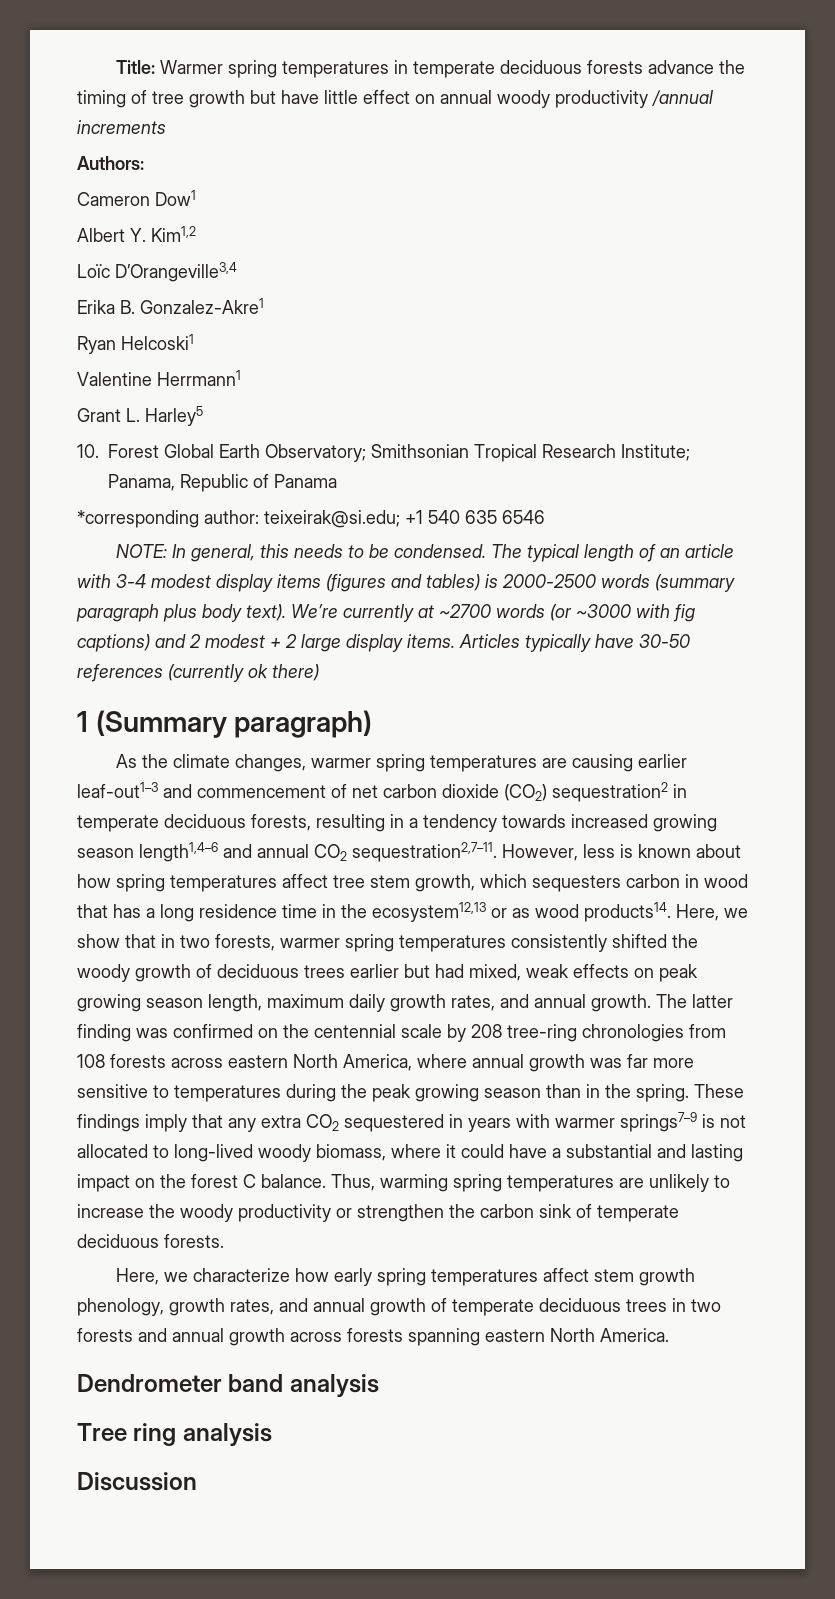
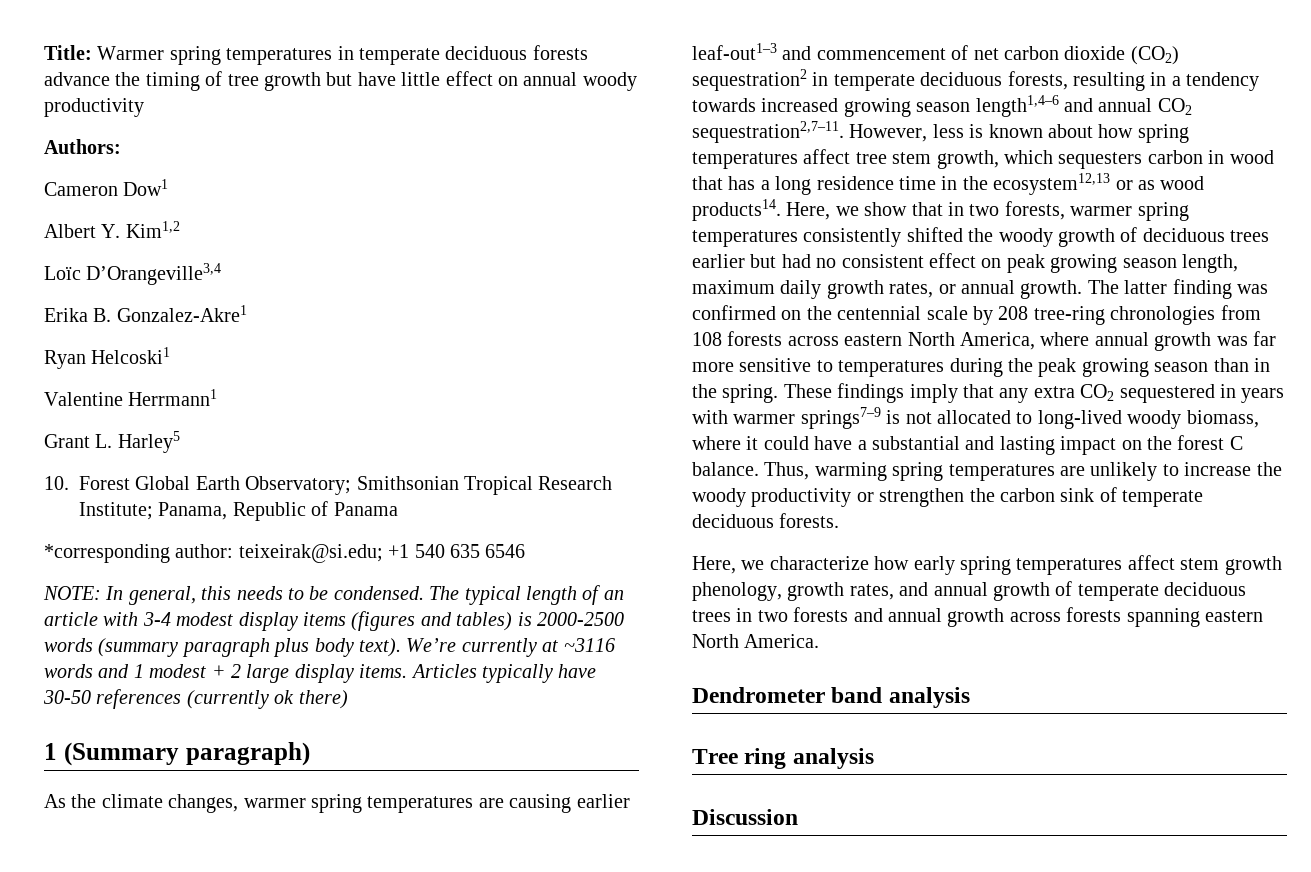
- Title: Warmer spring temperatures in temperate deciduous forests advance the timing of tree growth but have little effect on annual woody productivity /annual increments
+ Title: Warmer spring temperatures in temperate deciduous forests advance the timing of tree growth but have little effect on annual woody productivity
- We’re currently at ~2700 words (or ~3000 with fig captions) and 2 modest + 2 large display items.
+ We’re currently at ~3116 words and 1 modest + 2 large display items.
- Here, we show that in two forests, warmer spring temperatures consistently shifted the woody growth of deciduous trees earlier but had mixed, weak effects on peak growing season length, maximum daily growth rates, and annual growth.
+ Here, we show that in two forests, warmer spring temperatures consistently shifted the woody growth of deciduous trees earlier but had no consistent effect on peak growing season length, maximum daily growth rates, or annual growth.

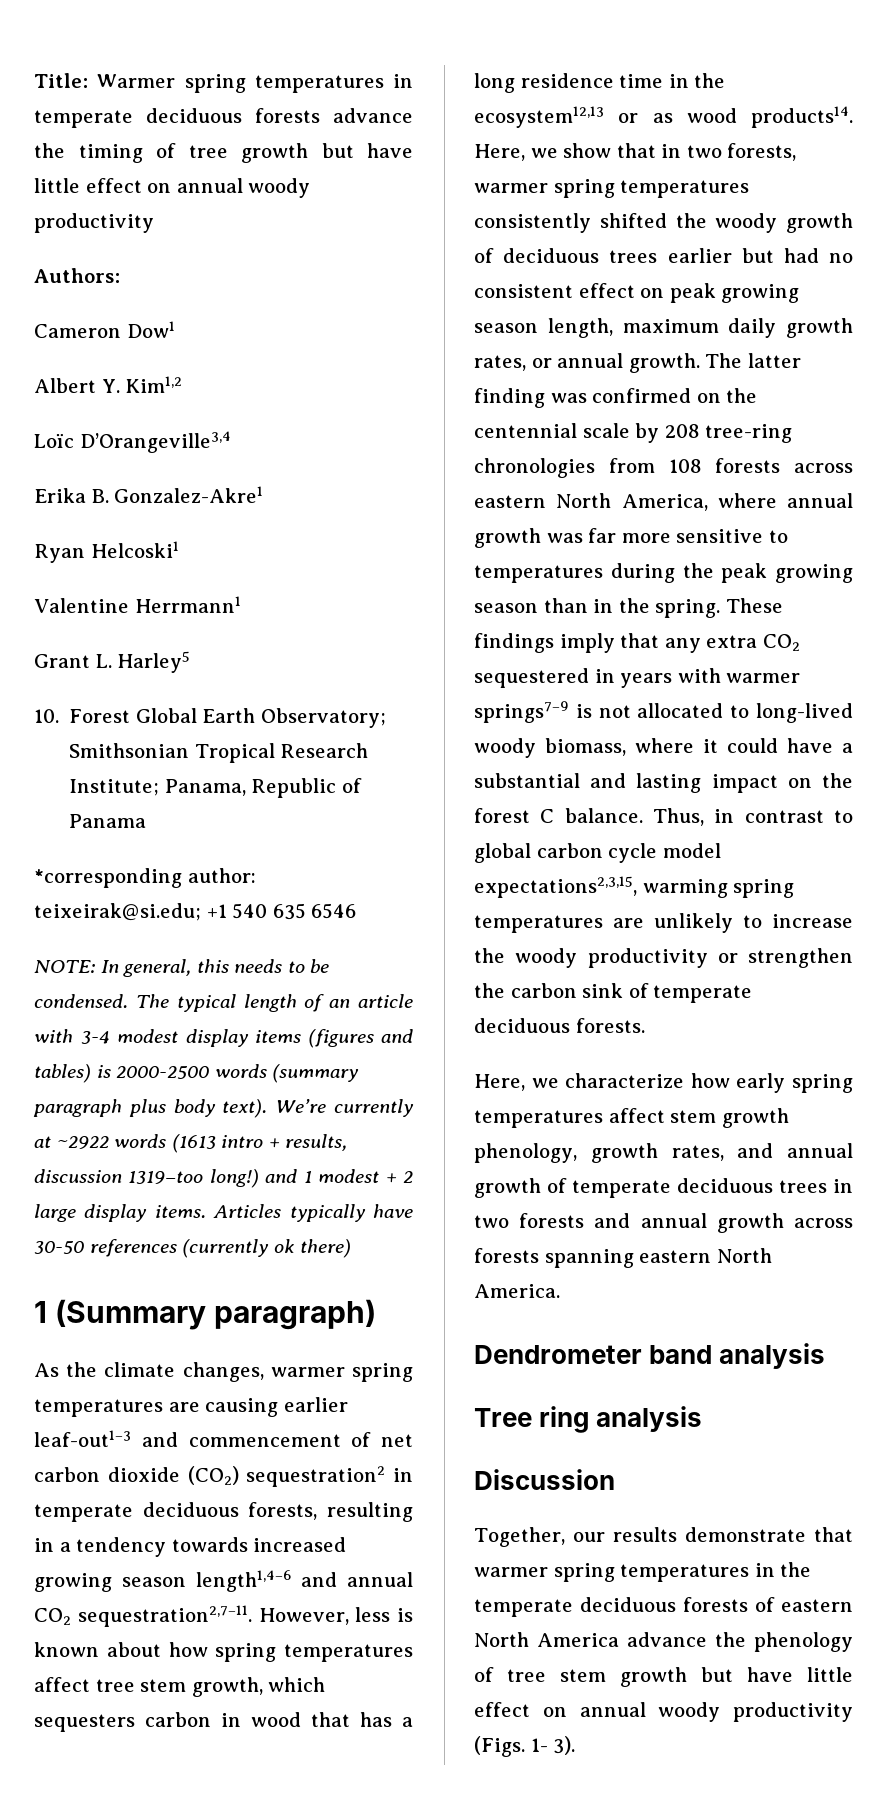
- We’re currently at ~3116 words and 1 modest + 2 large display items.
+ We’re currently at ~2922 words (1613 intro + results, discussion 1319–too long!) and 1 modest + 2 large display items.
- Thus, warming spring temperatures are unlikely to increase the woody productivity or strengthen the carbon sink of temperate deciduous forests.
+ Thus, in contrast to global carbon cycle model expectations2,3,15, warming spring temperatures are unlikely to increase the woody productivity or strengthen the carbon sink of temperate deciduous forests.
+ Together, our results demonstrate that warmer spring temperatures in the temperate deciduous forests of eastern North America advance the phenology of tree stem growth but have little effect on annual woody productivity (Figs. 1- 3).

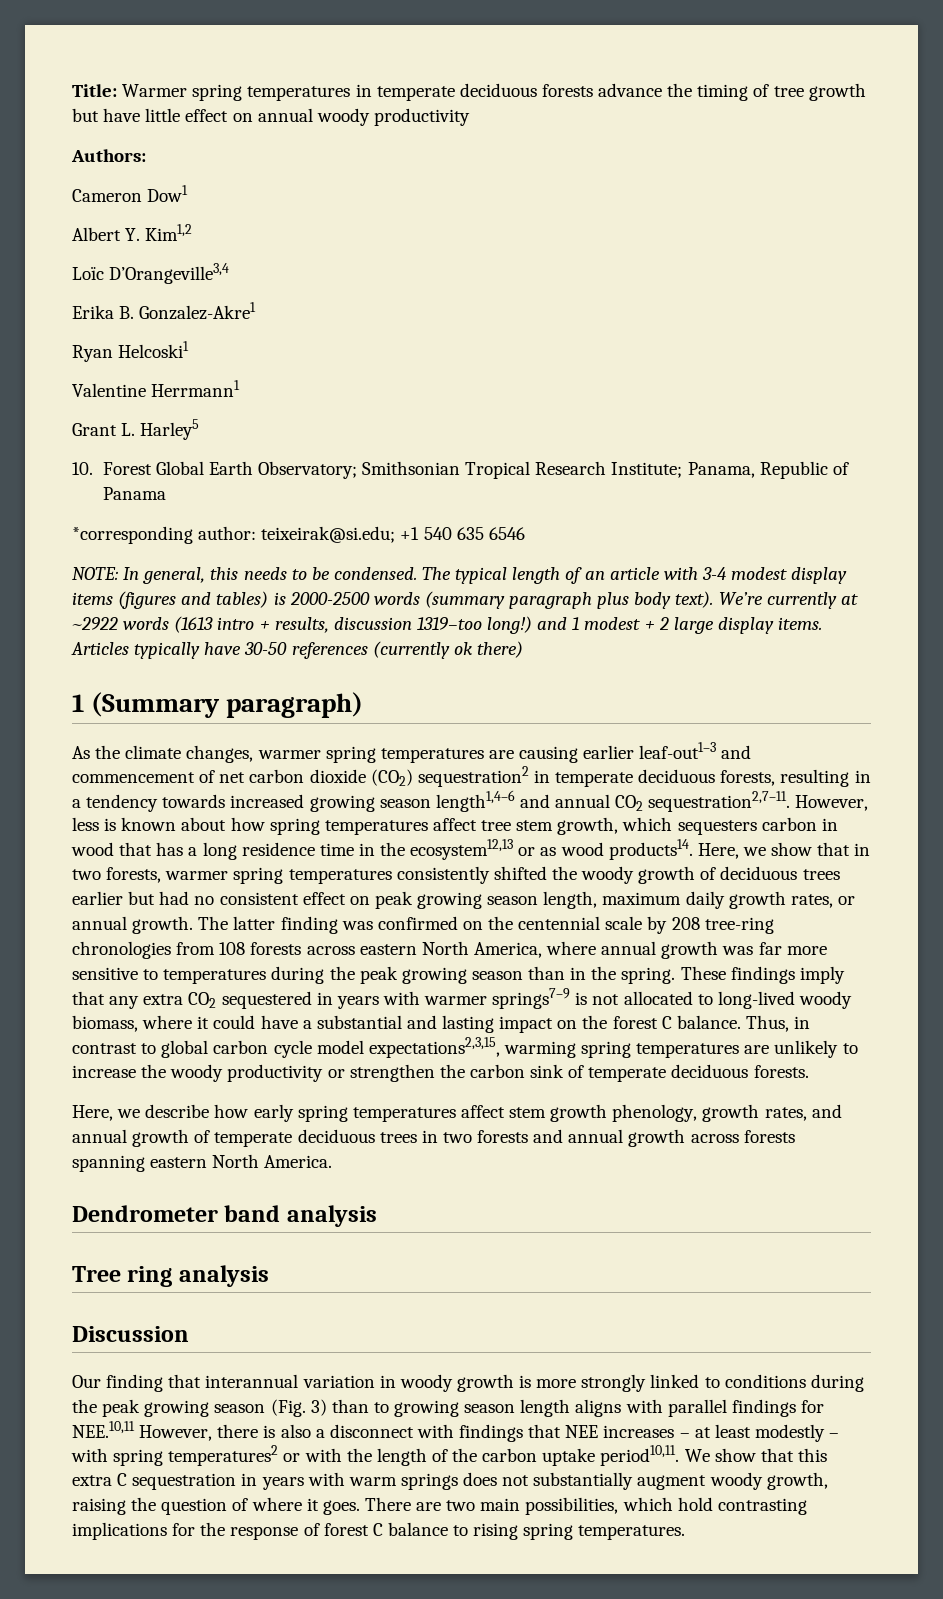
- Here, we characterize how early spring temperatures affect stem growth phenology, growth rates, and annual growth of temperate deciduous trees in two forests and annual growth across forests spanning eastern North America.
+ Here, we describe how early spring temperatures affect stem growth phenology, growth rates, and annual growth of temperate deciduous trees in two forests and annual growth across forests spanning eastern North America.
- Together, our results demonstrate that warmer spring temperatures in the temperate deciduous forests of eastern North America advance the phenology of tree stem growth but have little effect on annual woody productivity (Figs. 1- 3).
+ Our finding that interannual variation in woody growth is more strongly linked to conditions during the peak growing season (Fig. 3) than to growing season length aligns with parallel findings for NEE.10,11 However, there is also a disconnect with findings that NEE increases – at least modestly – with spring temperatures2 or with the length of the carbon uptake period10,11. We show that this extra C sequestration in years with warm springs does not substantially augment woody growth, raising the question of where it goes. There are two main possibilities, which hold contrasting implications for the response of forest C balance to rising spring temperatures.

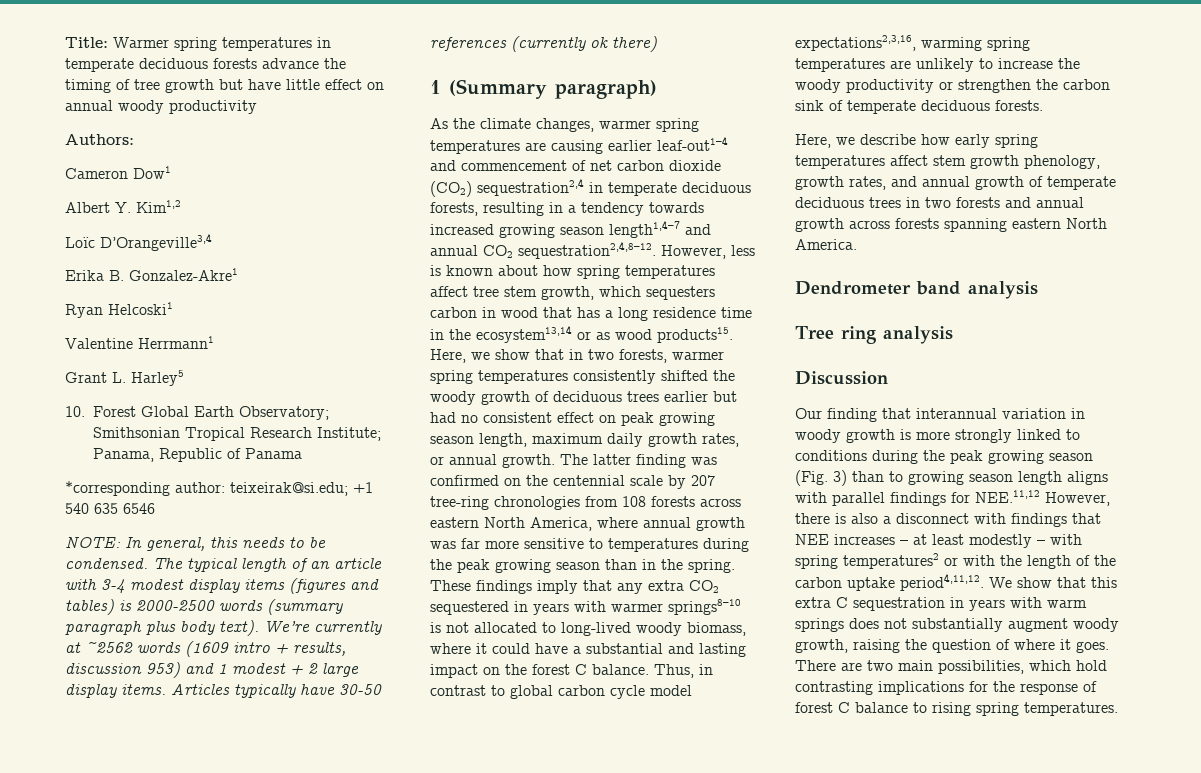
- We’re currently at ~2922 words (1613 intro + results, discussion 1319–too long!) and 1 modest + 2 large display items.
+ We’re currently at ~2562 words (1609 intro + results, discussion 953) and 1 modest + 2 large display items.
- As the climate changes, warmer spring temperatures are causing earlier leaf-out1–3 and commencement of net carbon dioxide (CO2) sequestration2 in temperate deciduous forests, resulting in a tendency towards increased growing season length1,4–6 and annual CO2 sequestration2,7–11.
+ As the climate changes, warmer spring temperatures are causing earlier leaf-out1–4 and commencement of net carbon dioxide (CO2) sequestration2,4 in temperate deciduous forests, resulting in a tendency towards increased growing season length1,4–7 and annual CO2 sequestration2,4,8–12.
- However, less is known about how spring temperatures affect tree stem growth, which sequesters carbon in wood that has a long residence time in the ecosystem12,13 or as wood products14.
+ However, less is known about how spring temperatures affect tree stem growth, which sequesters carbon in wood that has a long residence time in the ecosystem13,14 or as wood products15.
- The latter finding was confirmed on the centennial scale by 208 tree-ring chronologies from 108 forests across eastern North America, where annual growth was far more sensitive to temperatures during the peak growing season than in the spring.
+ The latter finding was confirmed on the centennial scale by 207 tree-ring chronologies from 108 forests across eastern North America, where annual growth was far more sensitive to temperatures during the peak growing season than in the spring.
- These findings imply that any extra CO2 sequestered in years with warmer springs7–9 is not allocated to long-lived woody biomass, where it could have a substantial and lasting impact on the forest C balance.
+ These findings imply that any extra CO2 sequestered in years with warmer springs8–10 is not allocated to long-lived woody biomass, where it could have a substantial and lasting impact on the forest C balance.
- Thus, in contrast to global carbon cycle model expectations2,3,15, warming spring temperatures are unlikely to increase the woody productivity or strengthen the carbon sink of temperate deciduous forests.
+ Thus, in contrast to global carbon cycle model expectations2,3,16, warming spring temperatures are unlikely to increase the woody productivity or strengthen the carbon sink of temperate deciduous forests.
- Our finding that interannual variation in woody growth is more strongly linked to conditions during the peak growing season (Fig. 3) than to growing season length aligns with parallel findings for NEE.10,11 However, there is also a disconnect with findings that NEE increases – at least modestly – with spring temperatures2 or with the length of the carbon uptake period10,11.
+ Our finding that interannual variation in woody growth is more strongly linked to conditions during the peak growing season (Fig. 3) than to growing season length aligns with parallel findings for NEE.11,12 However, there is also a disconnect with findings that NEE increases – at least modestly – with spring temperatures2 or with the length of the carbon uptake period4,11,12.

